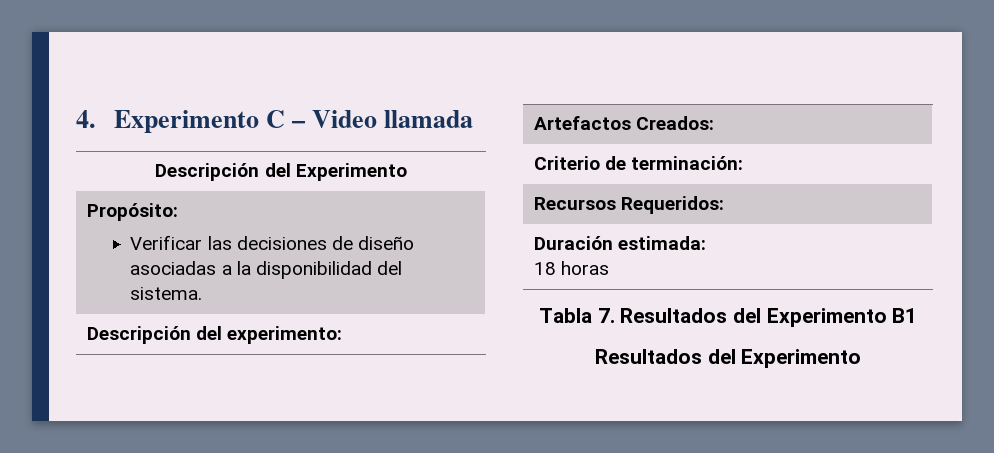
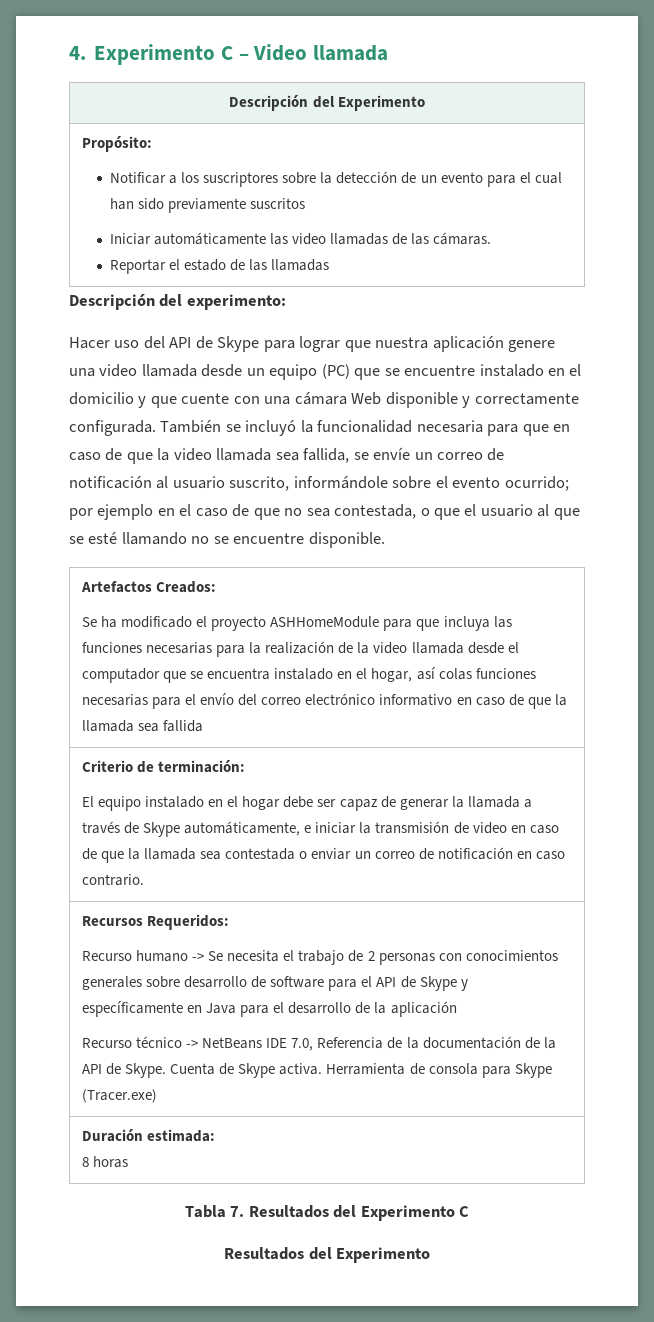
  Propósito:
- Verificar las decisiones de diseño asociadas a la disponibilidad del sistema.
+ Notificar a los suscriptores sobre la detección de un evento para el cual han sido previamente suscritos
+ Iniciar automáticamente las video llamadas de las cámaras.
+ Reportar el estado de las llamadas
  Descripción del experimento:
+ Hacer uso del API de Skype para lograr que nuestra aplicación genere una video llamada desde un equipo (PC) que se encuentre instalado en el domicilio y que cuente con una cámara Web disponible y correctamente configurada. También se incluyó la funcionalidad necesaria para que en caso de que la video llamada sea fallida, se envíe un correo de notificación al usuario suscrito, informándole sobre el evento ocurrido; por ejemplo en el caso de que no sea contestada, o que el usuario al que se esté llamando no se encuentre disponible.
  Artefactos Creados:
+ Se ha modificado el proyecto ASHHomeModule para que incluya las funciones necesarias para la realización de la video llamada desde el computador que se encuentra instalado en el hogar, así colas funciones necesarias para el envío del correo electrónico informativo en caso de que la llamada sea fallida
  Criterio de terminación:
+ El equipo instalado en el hogar debe ser capaz de generar la llamada a través de Skype automáticamente, e iniciar la transmisión de video en caso de que la llamada sea contestada o enviar un correo de notificación en caso contrario.
  Recursos Requeridos:
+ Recurso humano -> Se necesita el trabajo de 2 personas con conocimientos generales sobre desarrollo de software para el API de Skype y específicamente en Java para el desarrollo de la aplicación
+ Recurso técnico -> NetBeans IDE 7.0, Referencia de la documentación de la API de Skype. Cuenta de Skype activa. Herramienta de consola para Skype (Tracer.exe)
  Duración estimada:
- 18 horas
+ 8 horas
- Tabla 7. Resultados del Experimento B1
+ Tabla 7. Resultados del Experimento C

